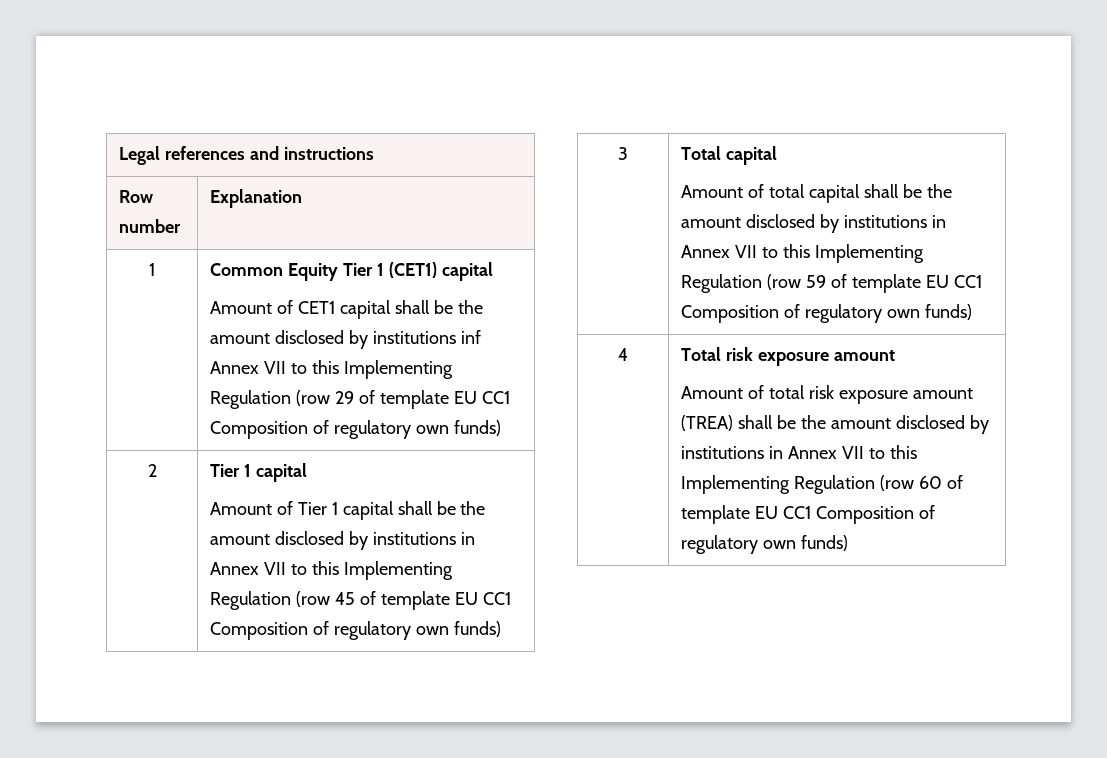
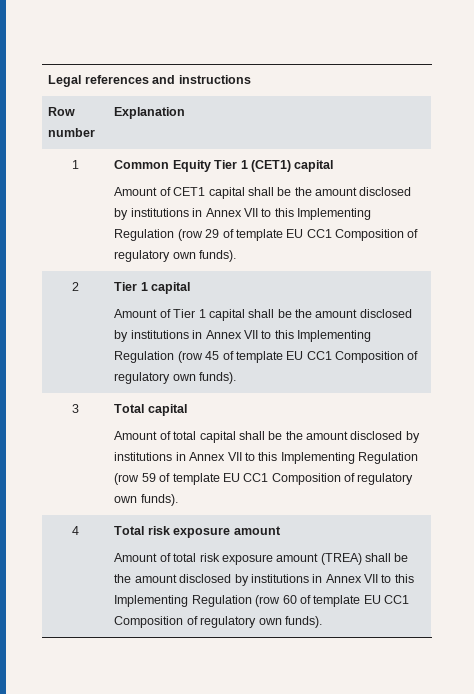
  1 | Common Equity Tier 1 (CET1) capital
- Amount of CET1 capital shall be the amount disclosed by institutions inf Annex VII to this Implementing Regulation (row 29 of template EU CC1 Composition of regulatory own funds)
+ Amount of CET1 capital shall be the amount disclosed by institutions in Annex VII to this Implementing Regulation (row 29 of template EU CC1 Composition of regulatory own funds).
  2 | Tier 1 capital
- Amount of Tier 1 capital shall be the amount disclosed by institutions in Annex VII to this Implementing Regulation (row 45 of template EU CC1 Composition of regulatory own funds)
+ Amount of Tier 1 capital shall be the amount disclosed by institutions in Annex VII to this Implementing Regulation (row 45 of template EU CC1 Composition of regulatory own funds).
  3 | Total capital
- Amount of total capital shall be the amount disclosed by institutions in Annex VII to this Implementing Regulation (row 59 of template EU CC1 Composition of regulatory own funds)
+ Amount of total capital shall be the amount disclosed by institutions in Annex VII to this Implementing Regulation (row 59 of template EU CC1 Composition of regulatory own funds).
  4 | Total risk exposure amount
- Amount of total risk exposure amount (TREA) shall be the amount disclosed by institutions in Annex VII to this Implementing Regulation (row 60 of template EU CC1 Composition of regulatory own funds)
+ Amount of total risk exposure amount (TREA) shall be the amount disclosed by institutions in Annex VII to this Implementing Regulation (row 60 of template EU CC1 Composition of regulatory own funds).

